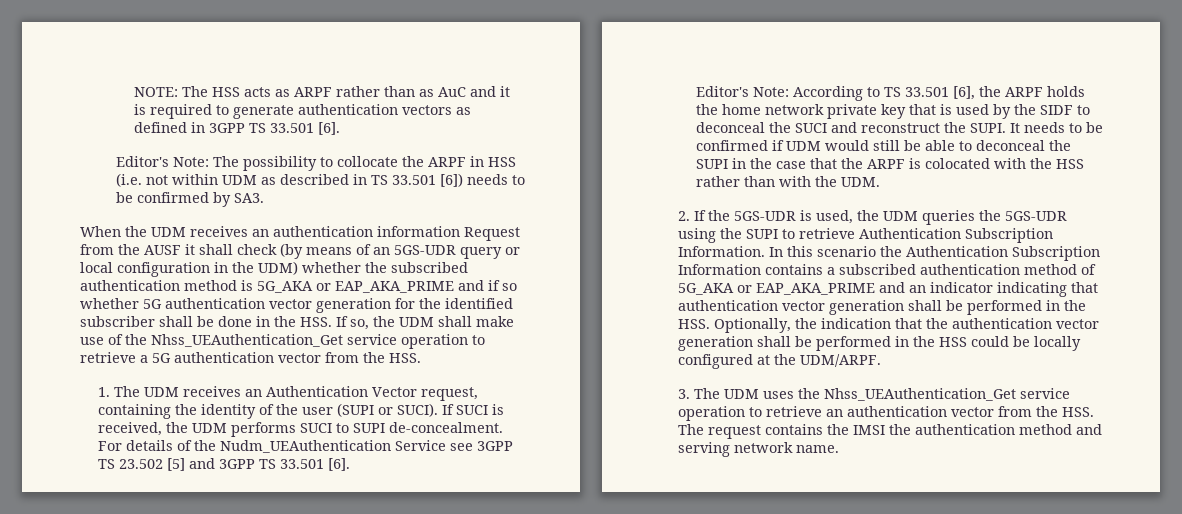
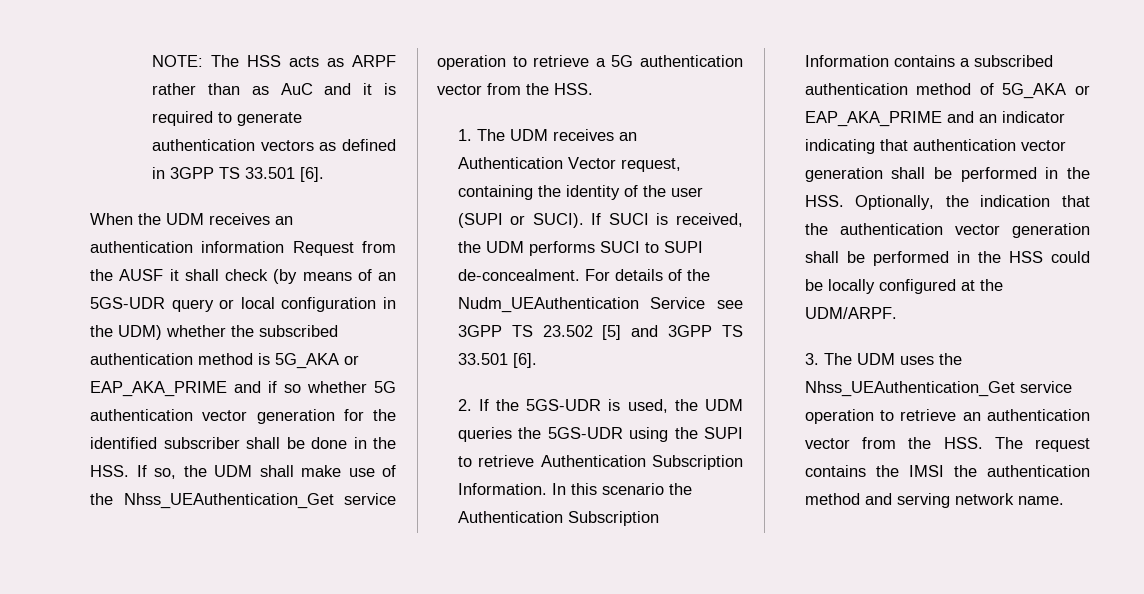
- Editor's Note: The possibility to collocate the ARPF in HSS (i.e. not within UDM as described in TS 33.501 [6]) needs to be confirmed by SA3.
- Editor's Note: According to TS 33.501 [6], the ARPF holds the home network private key that is used by the SIDF to deconceal the SUCI and reconstruct the SUPI. It needs to be confirmed if UDM would still be able to deconceal the SUPI in the case that the ARPF is colocated with the HSS rather than with the UDM.

